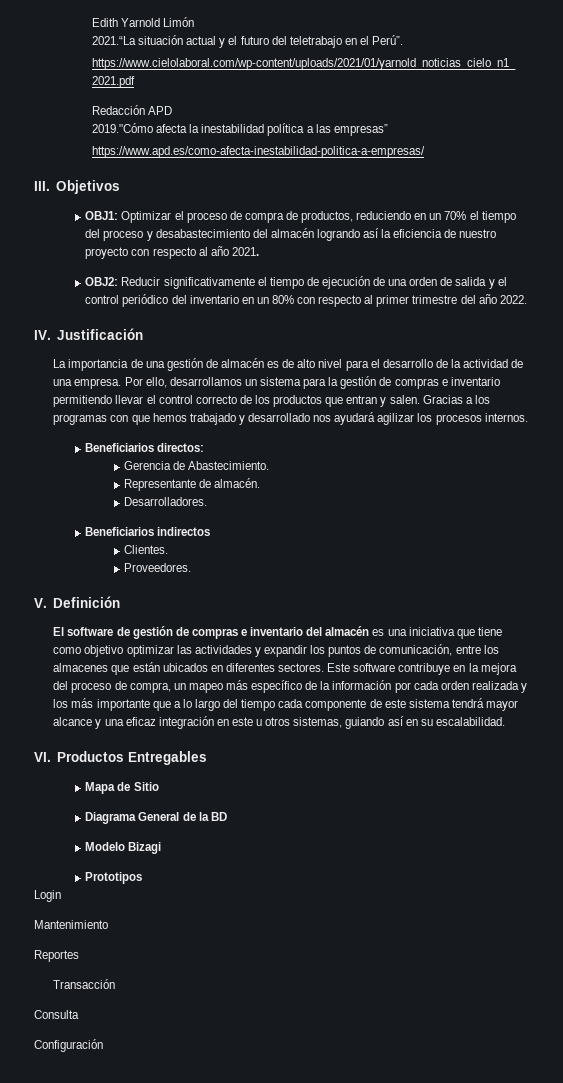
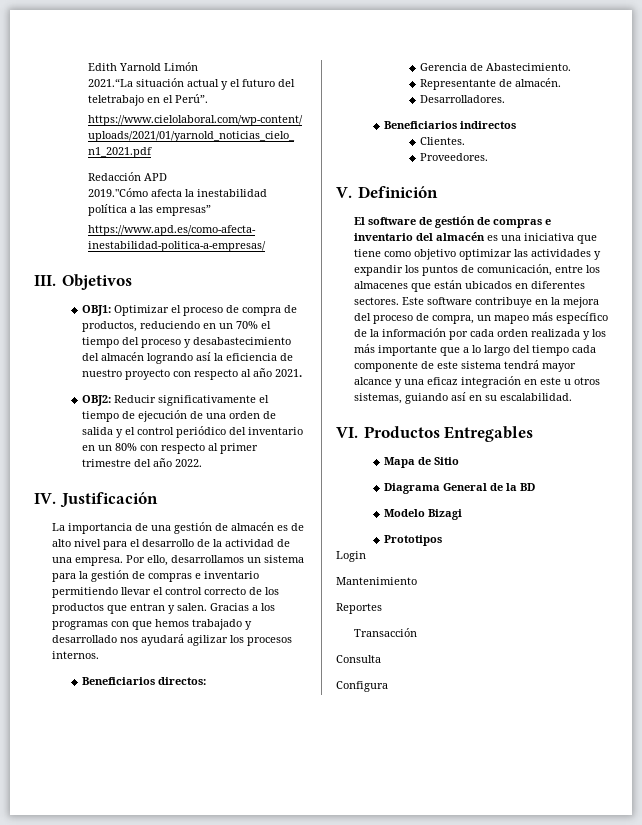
- Configuración
+ Configura

